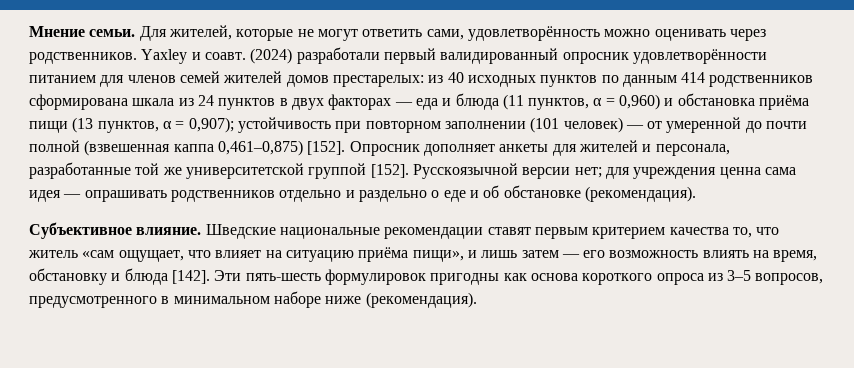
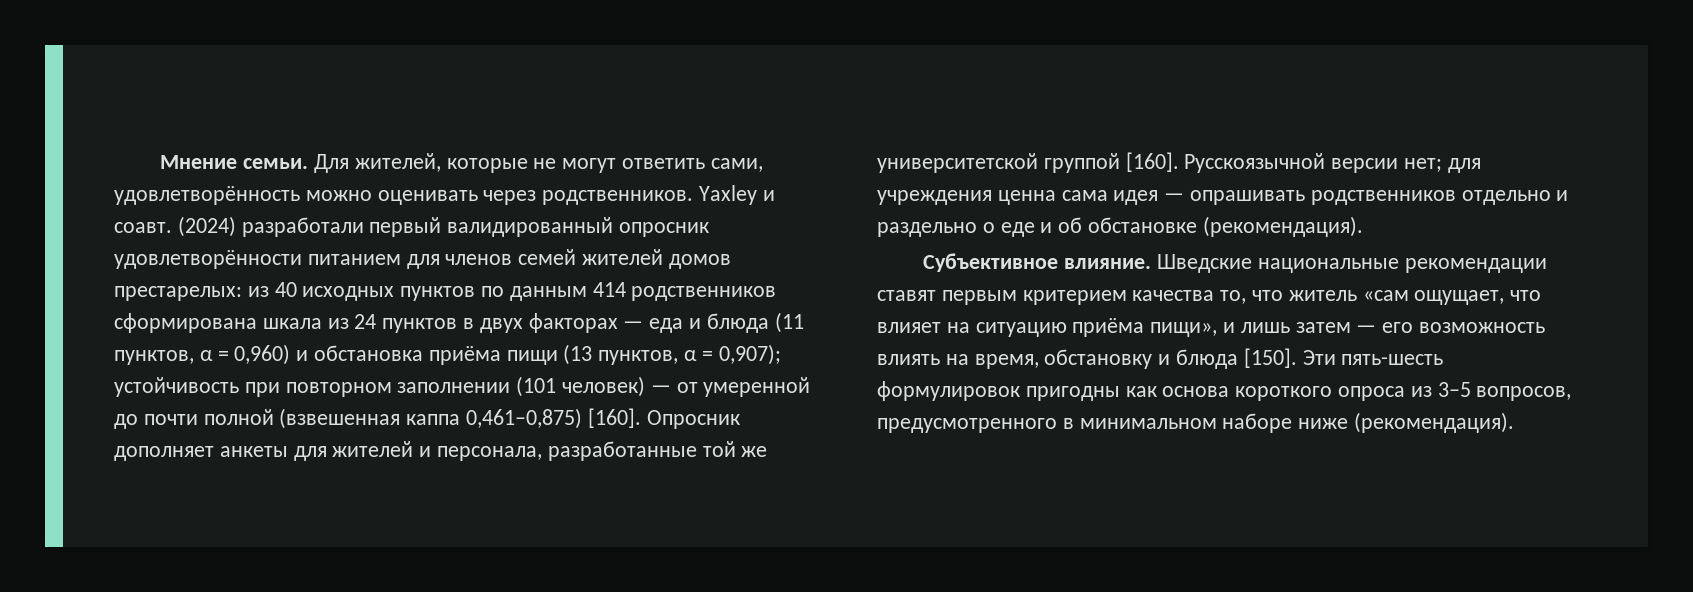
- устойчивость при повторном заполнении (101 человек) — от умеренной до почти полной (взвешенная каппа 0,461–0,875) [152].
+ устойчивость при повторном заполнении (101 человек) — от умеренной до почти полной (взвешенная каппа 0,461–0,875) [160].
- Опросник дополняет анкеты для жителей и персонала, разработанные той же университетской группой [152].
+ Опросник дополняет анкеты для жителей и персонала, разработанные той же университетской группой [160].
- Шведские национальные рекомендации ставят первым критерием качества то, что житель «сам ощущает, что влияет на ситуацию приёма пищи», и лишь затем — его возможность влиять на время, обстановку и блюда [142].
+ Шведские национальные рекомендации ставят первым критерием качества то, что житель «сам ощущает, что влияет на ситуацию приёма пищи», и лишь затем — его возможность влиять на время, обстановку и блюда [150].

